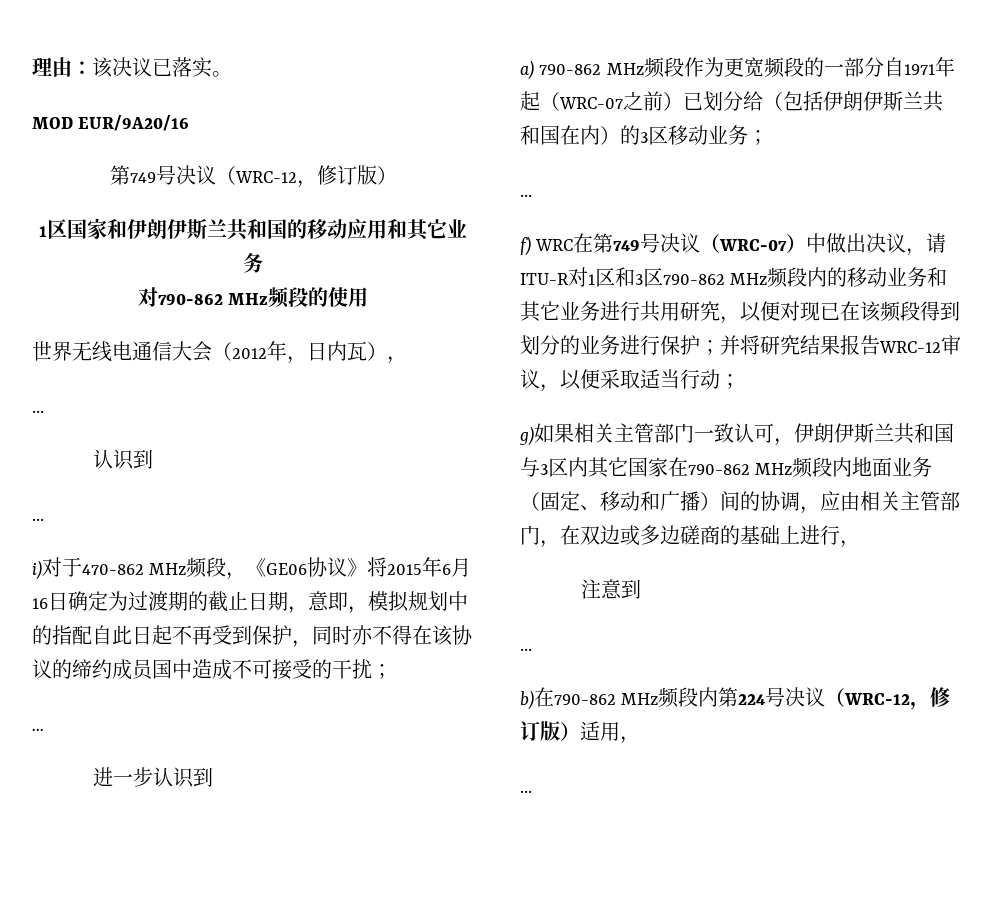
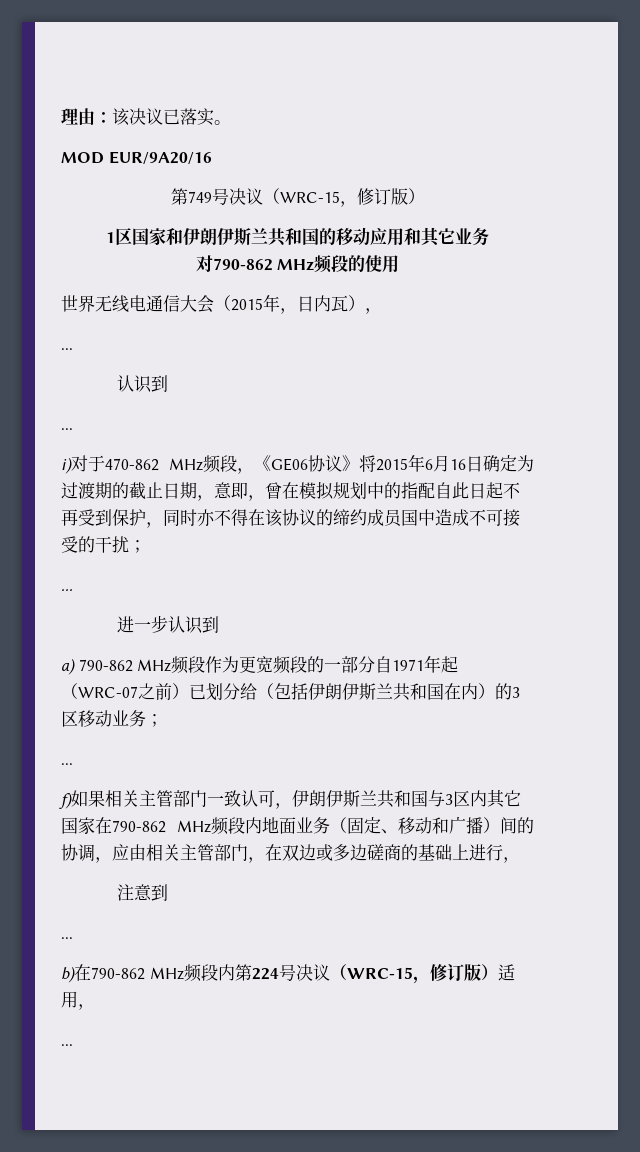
- 第749号决议（WRC-12，修订版）
+ 第749号决议（WRC-15，修订版）
- 世界无线电通信大会（2012年，日内瓦），
+ 世界无线电通信大会（2015年，日内瓦），
- i)对于470-862 MHz频段，《GE06协议》将2015年6月16日确定为过渡期的截止日期，意即，模拟规划中的指配自此日起不再受到保护，同时亦不得在该协议的缔约成员国中造成不可接受的干扰；
+ i)对于470-862 MHz频段，《GE06协议》将2015年6月16日确定为过渡期的截止日期，意即，曾在模拟规划中的指配自此日起不再受到保护，同时亦不得在该协议的缔约成员国中造成不可接受的干扰；
- f) WRC在第749号决议（WRC-07）中做出决议，请ITU-R对1区和3区790-862 MHz频段内的移动业务和其它业务进行共用研究，以便对现已在该频段得到划分的业务进行保护；并将研究结果报告WRC-12审议，以便采取适当行动；
- g)如果相关主管部门一致认可，伊朗伊斯兰共和国与3区内其它国家在790-862 MHz频段内地面业务（固定、移动和广播）间的协调，应由相关主管部门，在双边或多边磋商的基础上进行，
+ f)如果相关主管部门一致认可，伊朗伊斯兰共和国与3区内其它国家在790-862 MHz频段内地面业务（固定、移动和广播）间的协调，应由相关主管部门，在双边或多边磋商的基础上进行，
- b)在790-862 MHz频段内第224号决议（WRC-12，修订版）适用，
+ b)在790-862 MHz频段内第224号决议（WRC-15，修订版）适用，

